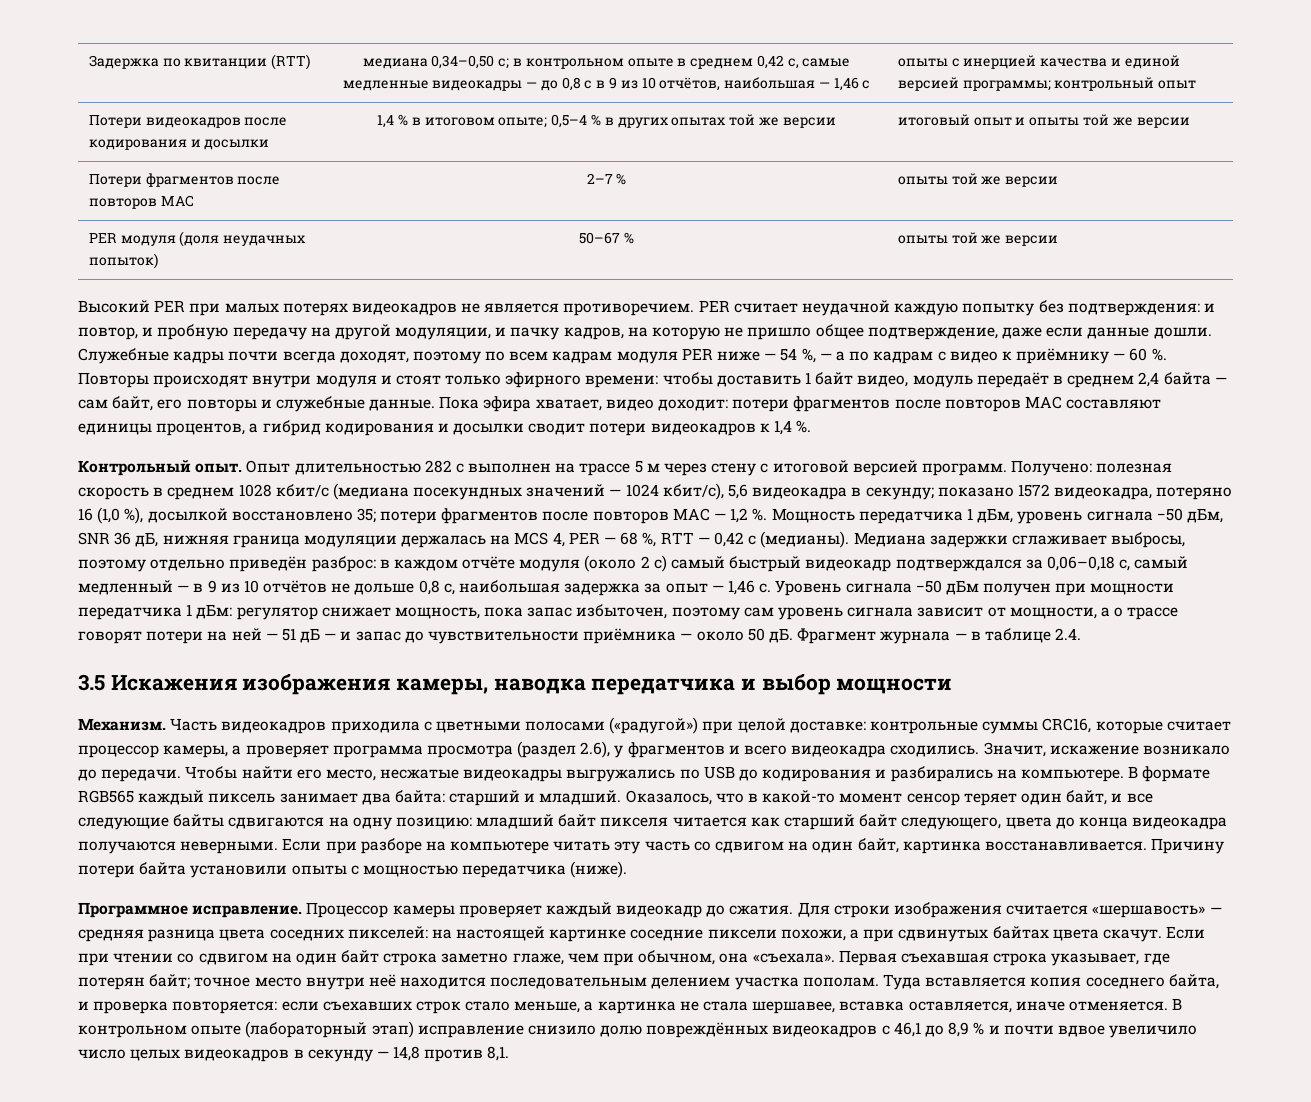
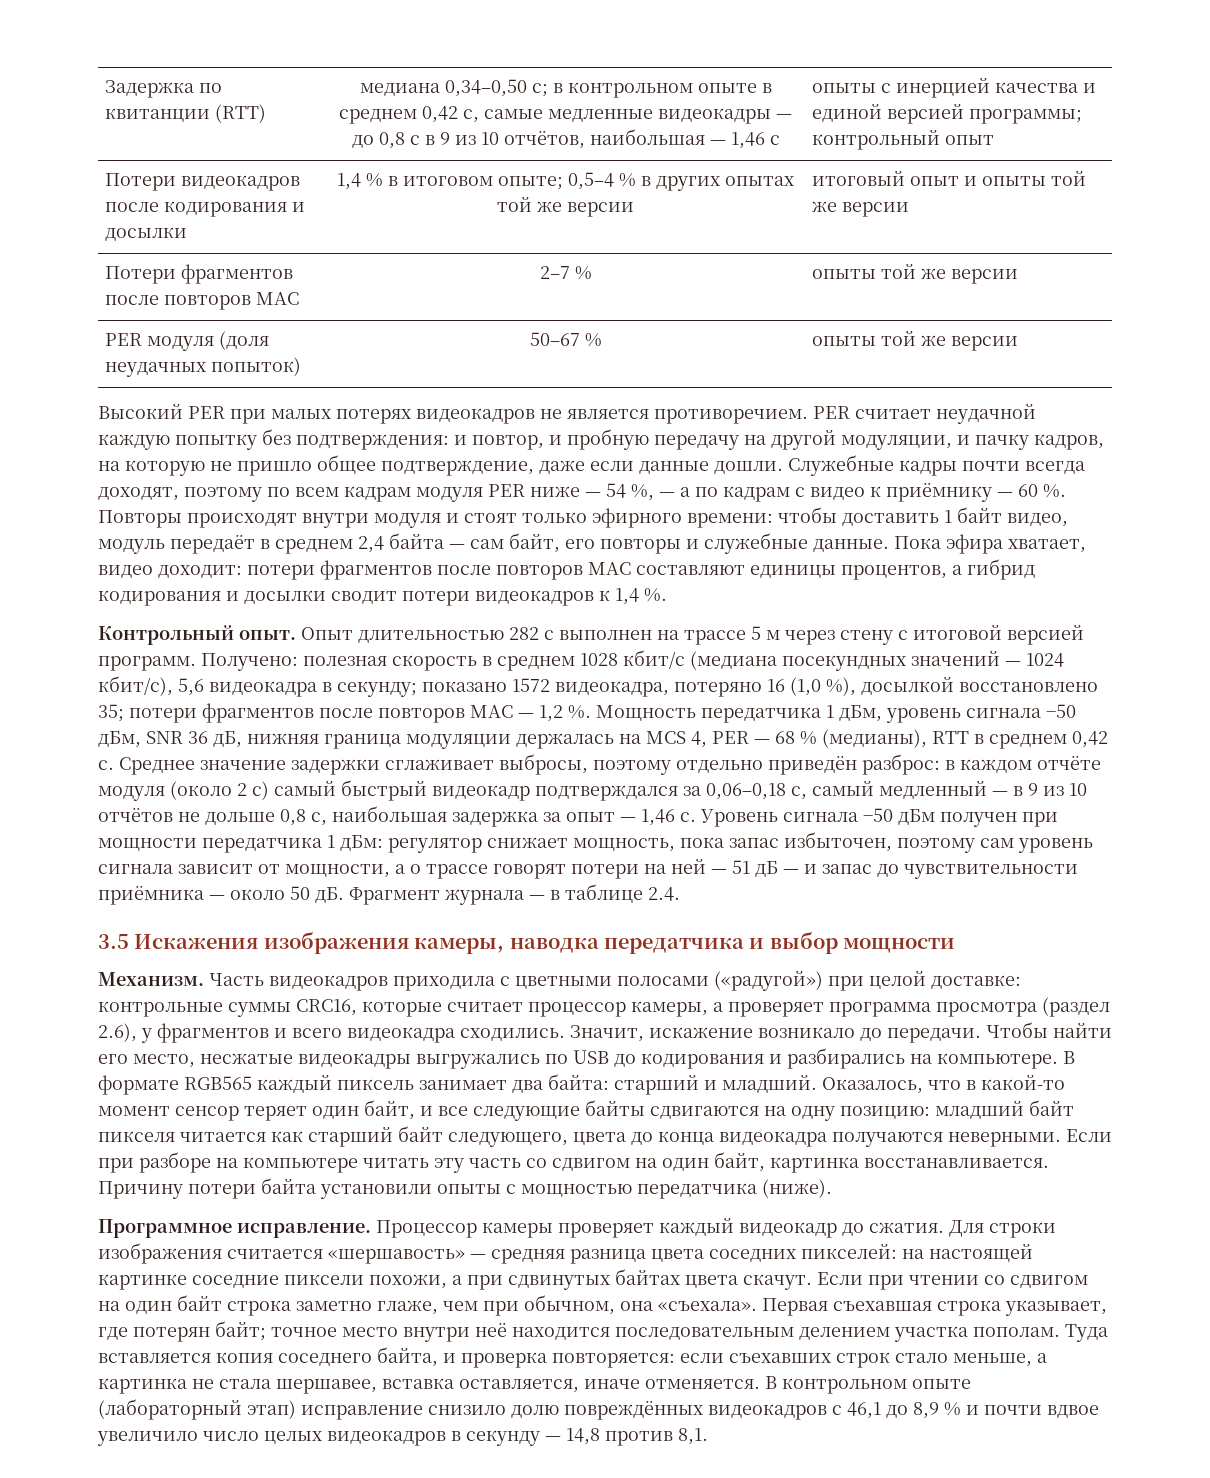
- Мощность передатчика 1 дБм, уровень сигнала −50 дБм, SNR 36 дБ, нижняя граница модуляции держалась на MCS 4, PER — 68 %, RTT — 0,42 с (медианы). Медиана задержки сглаживает выбросы, поэтому отдельно приведён разброс:
+ Мощность передатчика 1 дБм, уровень сигнала −50 дБм, SNR 36 дБ, нижняя граница модуляции держалась на MCS 4, PER — 68 % (медианы), RTT в среднем 0,42 с. Среднее значение задержки сглаживает выбросы, поэтому отдельно приведён разброс:

